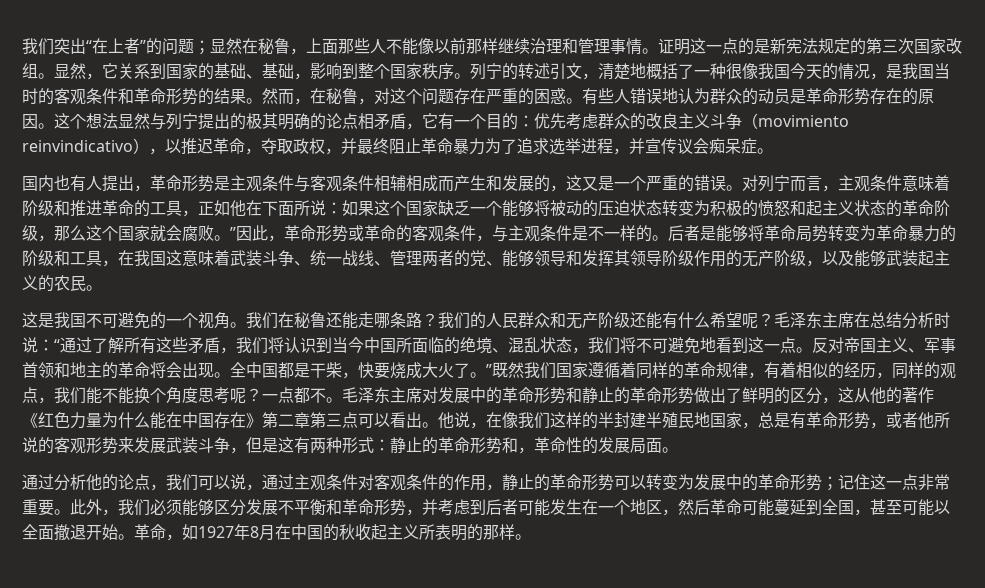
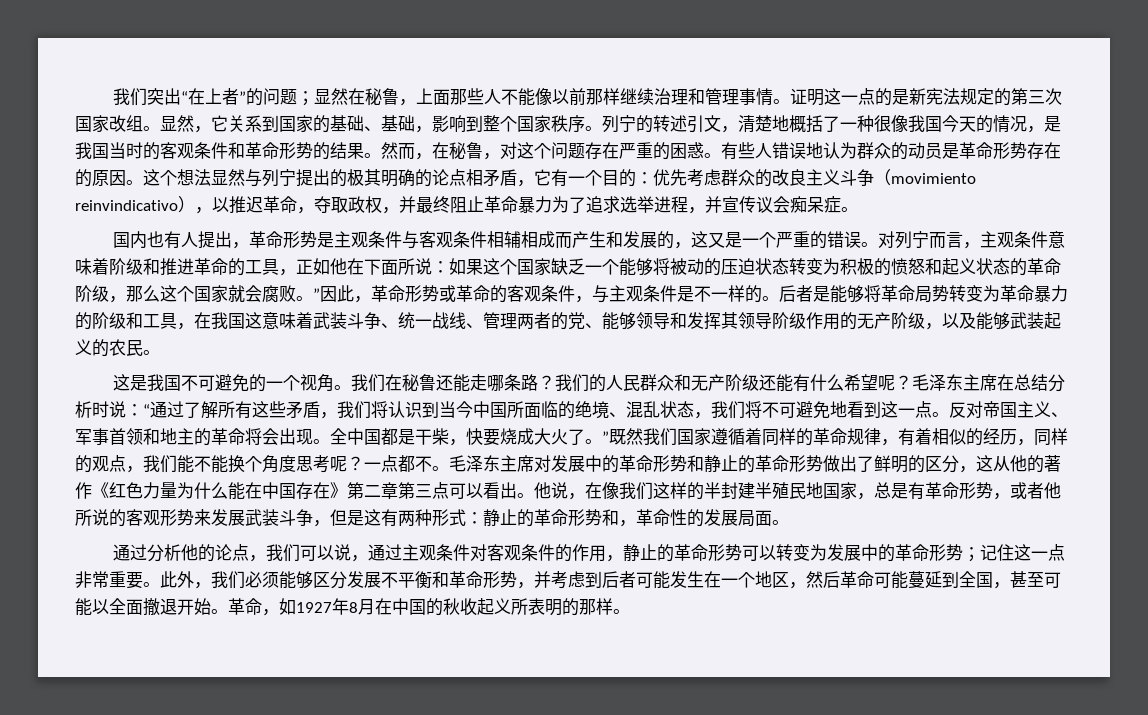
- 对列宁而言，主观条件意味着阶级和推进革命的工具，正如他在下面所说：如果这个国家缺乏一个能够将被动的压迫状态转变为积极的愤怒和起主义状态的革命阶级，那么这个国家就会腐败。”因此，革命形势或革命的客观条件，与主观条件是不一样的。
+ 对列宁而言，主观条件意味着阶级和推进革命的工具，正如他在下面所说：如果这个国家缺乏一个能够将被动的压迫状态转变为积极的愤怒和起义状态的革命阶级，那么这个国家就会腐败。”因此，革命形势或革命的客观条件，与主观条件是不一样的。
- 后者是能够将革命局势转变为革命暴力的阶级和工具，在我国这意味着武装斗争、统一战线、管理两者的党、能够领导和发挥其领导阶级作用的无产阶级，以及能够武装起主义的农民。
+ 后者是能够将革命局势转变为革命暴力的阶级和工具，在我国这意味着武装斗争、统一战线、管理两者的党、能够领导和发挥其领导阶级作用的无产阶级，以及能够武装起义的农民。
- 革命，如1927年8月在中国的秋收起主义所表明的那样。
+ 革命，如1927年8月在中国的秋收起义所表明的那样。

